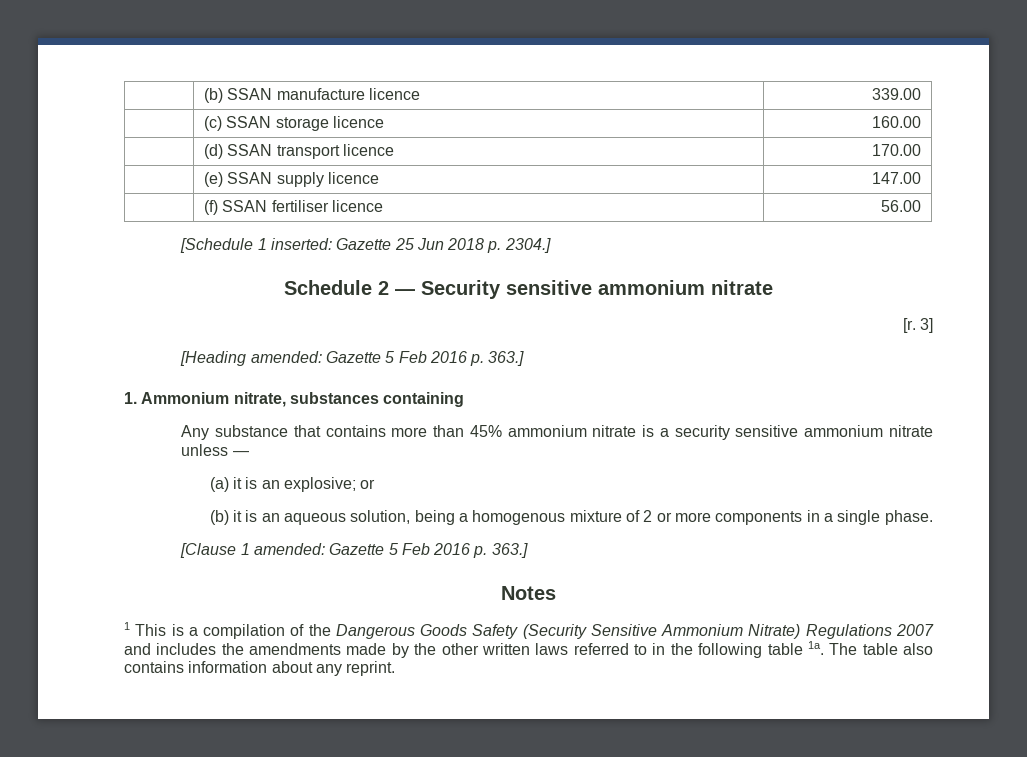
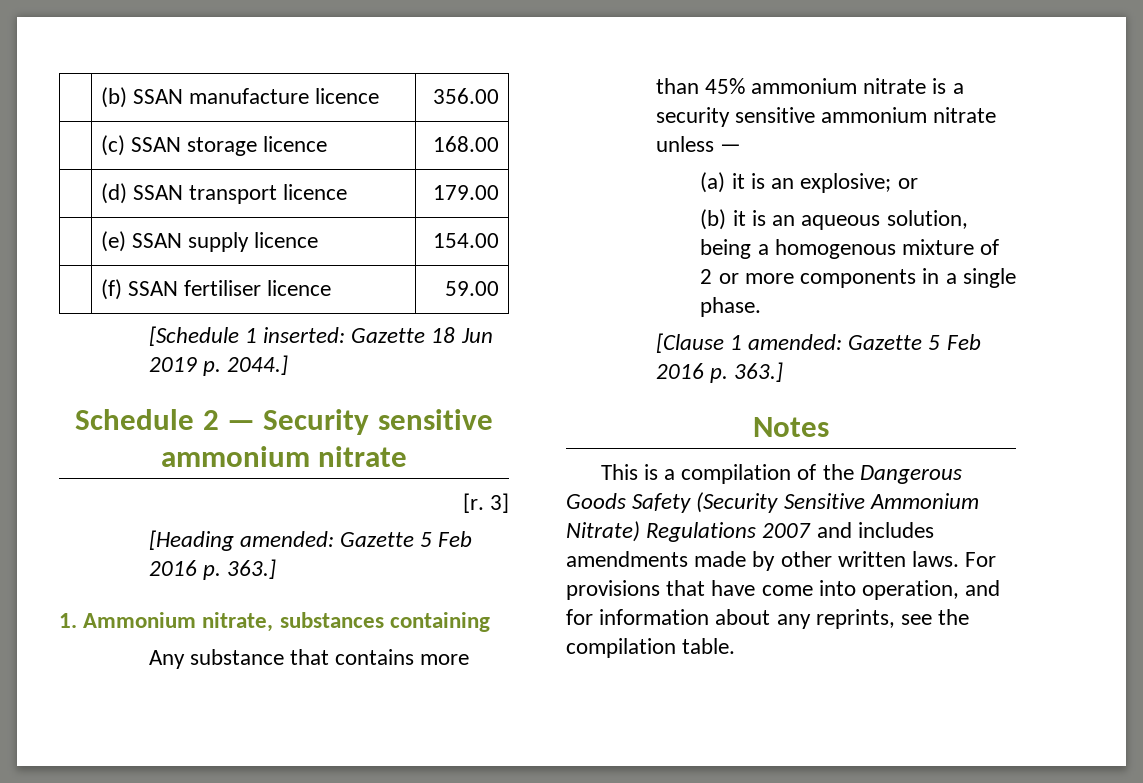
- | (b) SSAN manufacture licence | 339.00
+ | (b) SSAN manufacture licence | 356.00
- | (c) SSAN storage licence | 160.00
+ | (c) SSAN storage licence | 168.00
- | (d) SSAN transport licence | 170.00
+ | (d) SSAN transport licence | 179.00
- | (e) SSAN supply licence | 147.00
+ | (e) SSAN supply licence | 154.00
- | (f) SSAN fertiliser licence | 56.00
+ | (f) SSAN fertiliser licence | 59.00
- [Schedule 1 inserted: Gazette 25 Jun 2018 p. 2304.]
+ [Schedule 1 inserted: Gazette 18 Jun 2019 p. 2044.]
- 1 This is a compilation of the Dangerous Goods Safety (Security Sensitive Ammonium Nitrate) Regulations 2007 and includes the amendments made by the other written laws referred to in the following table 1a. The table also contains information about any reprint.
+ This is a compilation of the Dangerous Goods Safety (Security Sensitive Ammonium Nitrate) Regulations 2007 and includes amendments made by other written laws. For provisions that have come into operation, and for information about any reprints, see the compilation table.

